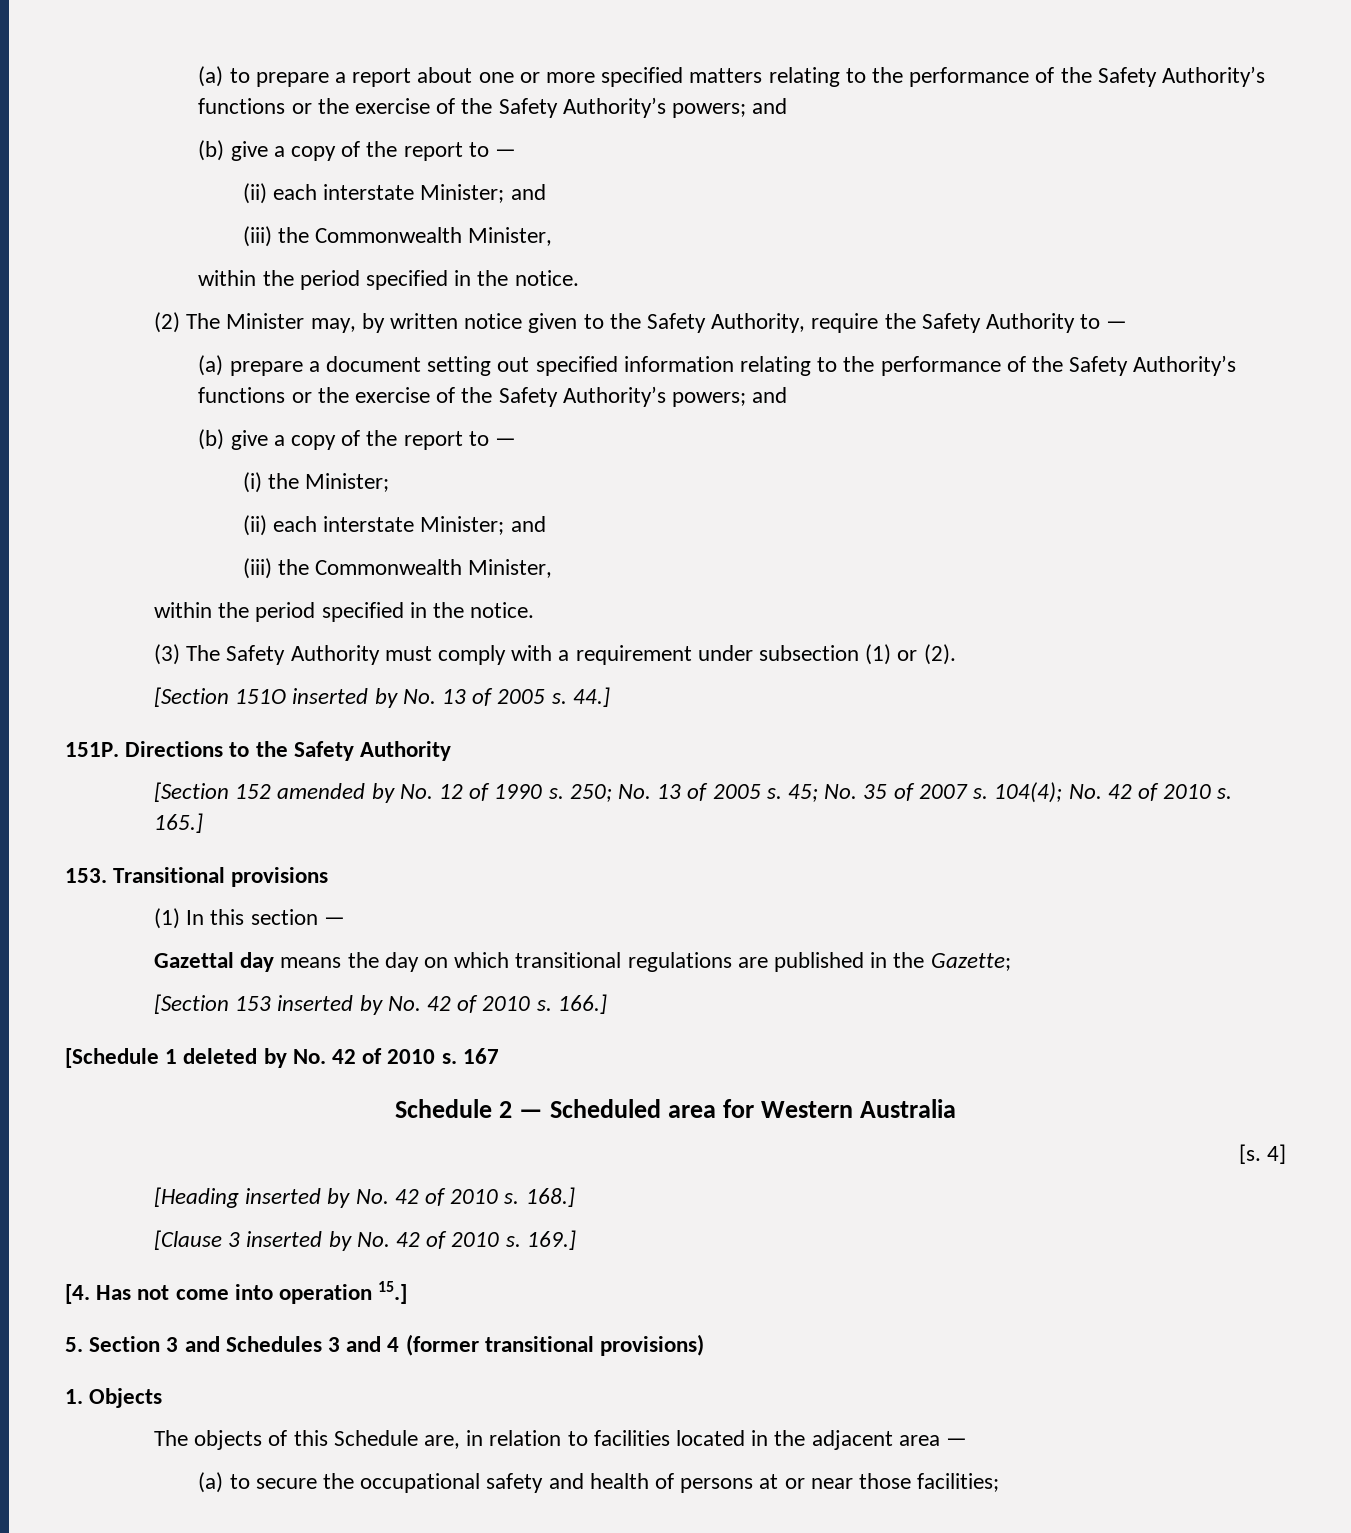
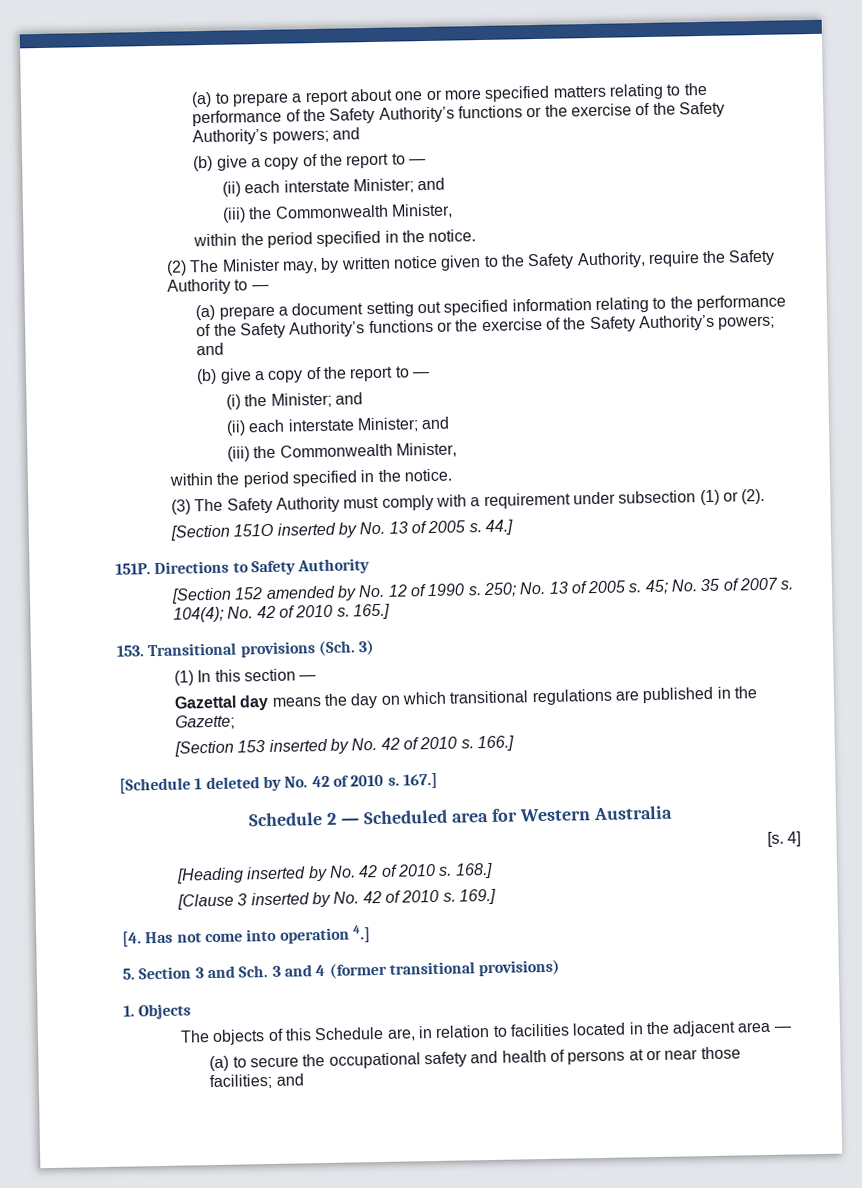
- (i) the Minister;
+ (i) the Minister; and
- Directions to the Safety Authority
+ Directions to Safety Authority
- 153. Transitional provisions
+ 153. Transitional provisions (Sch. 3)
- 167
+ 167.]
- [4. Has not come into operation 15.]
+ [4. Has not come into operation 4.]
- 5. Section 3 and Schedules 3 and 4 (former transitional provisions)
+ 5. Section 3 and Sch. 3 and 4 (former transitional provisions)
- (a) to secure the occupational safety and health of persons at or near those facilities;
+ (a) to secure the occupational safety and health of persons at or near those facilities; and

